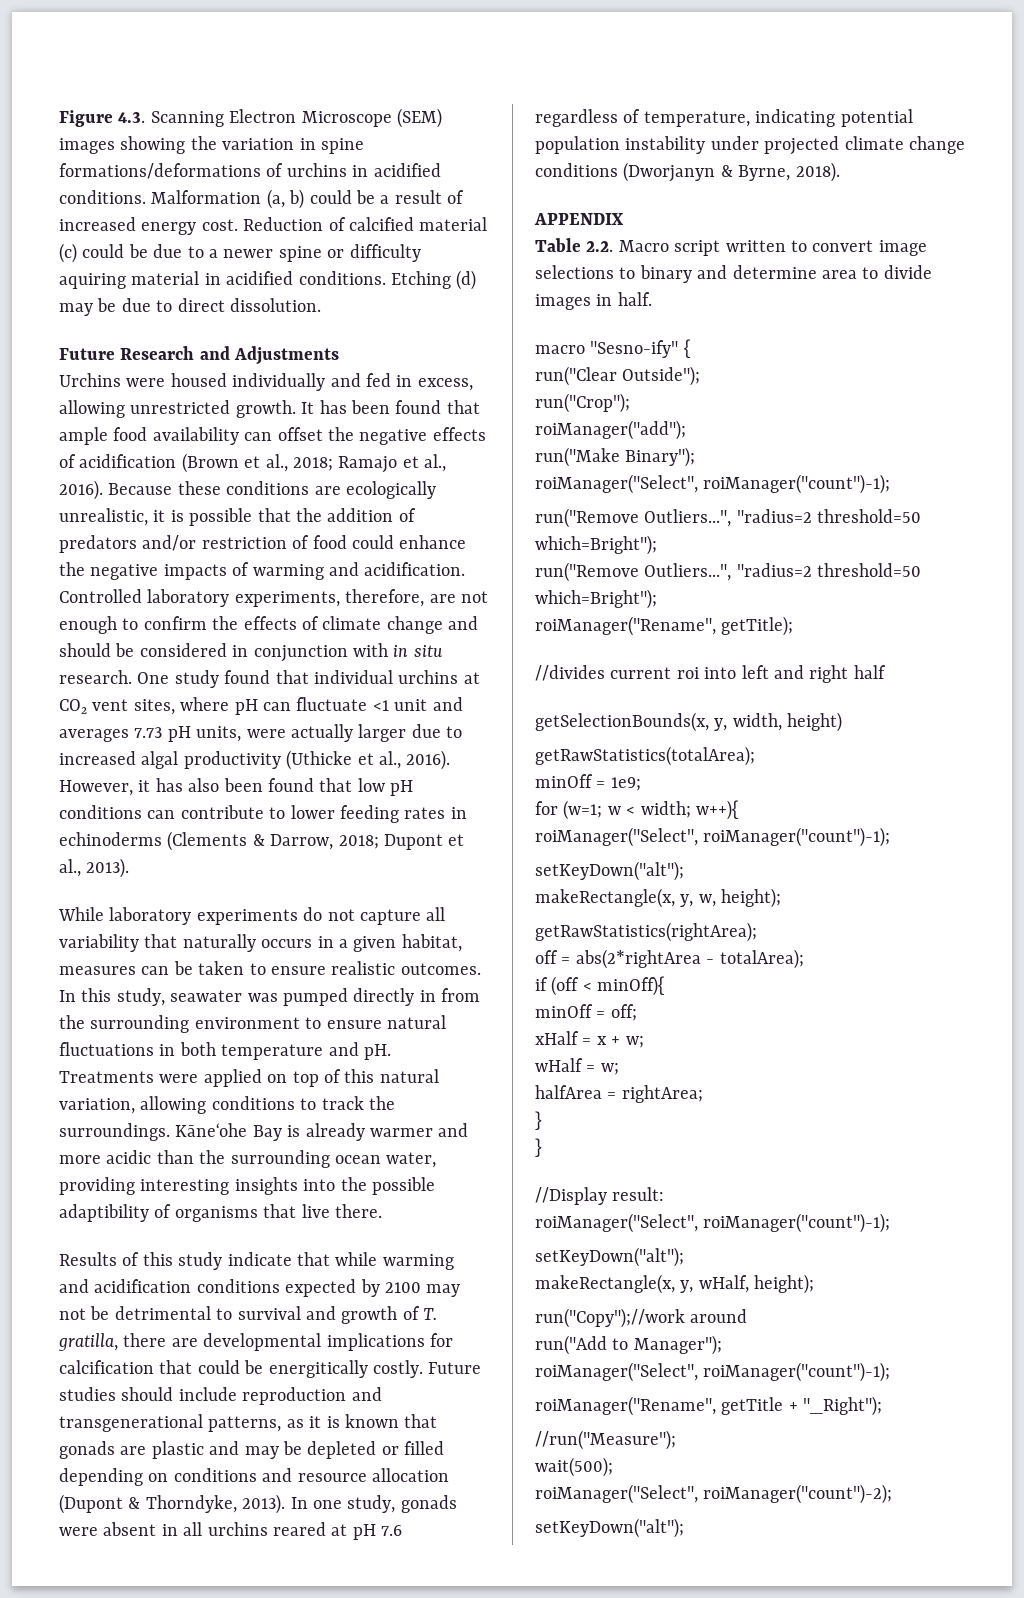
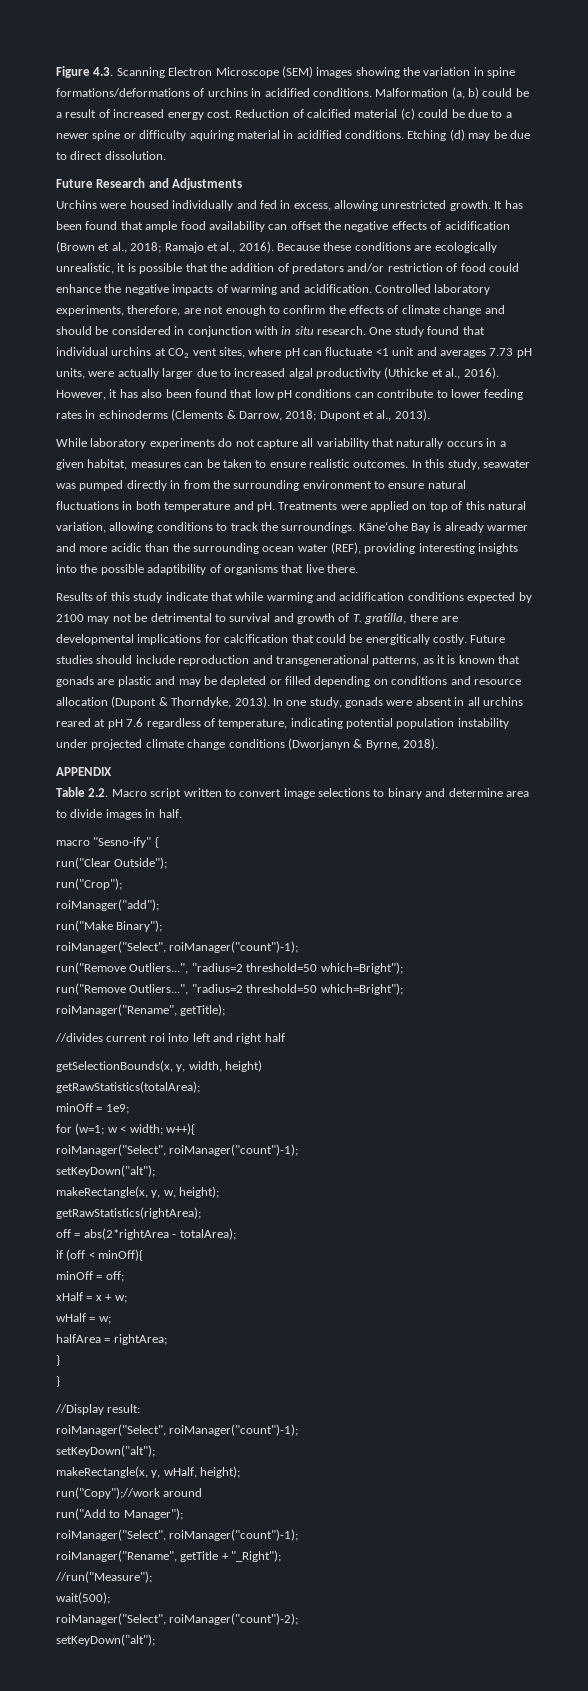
- Kāneʻohe Bay is already warmer and more acidic than the surrounding ocean water, providing interesting insights into the possible adaptibility of organisms that live there.
+ Kāneʻohe Bay is already warmer and more acidic than the surrounding ocean water (REF), providing interesting insights into the possible adaptibility of organisms that live there.

